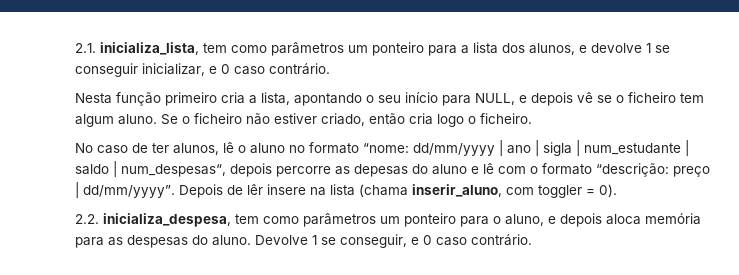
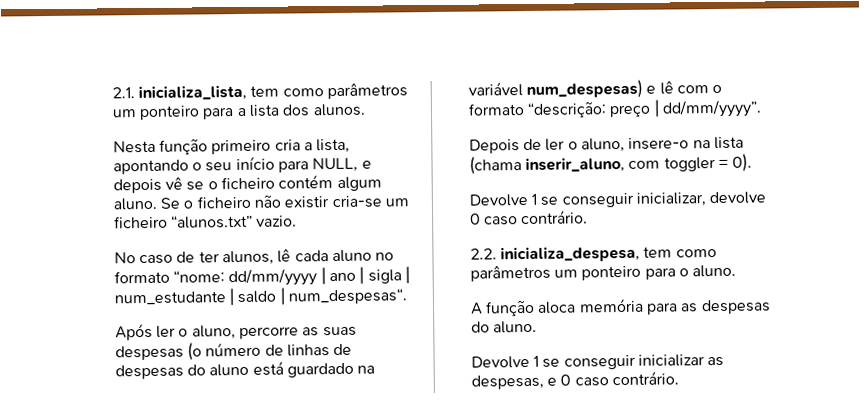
- 2.1. inicializa_lista, tem como parâmetros um ponteiro para a lista dos alunos, e devolve 1 se conseguir inicializar, e 0 caso contrário.
+ 2.1. inicializa_lista, tem como parâmetros um ponteiro para a lista dos alunos.
- Nesta função primeiro cria a lista, apontando o seu início para NULL, e depois vê se o ficheiro tem algum aluno.
+ Nesta função primeiro cria a lista, apontando o seu início para NULL, e depois vê se o ficheiro contém algum aluno.
- Se o ficheiro não estiver criado, então cria logo o ficheiro.
+ Se o ficheiro não existir cria-se um ficheiro “alunos.txt” vazio.
- No caso de ter alunos, lê o aluno no formato “nome: dd/mm/yyyy | ano | sigla | num_estudante | saldo | num_despesas“, depois percorre as depesas do aluno e lê com o formato “descrição: preço | dd/mm/yyyy”. Depois de lêr insere na lista (chama inserir_aluno, com toggler = 0).
+ No caso de ter alunos, lê cada aluno no formato “nome: dd/mm/yyyy | ano | sigla | num_estudante | saldo | num_despesas“.
+ Após ler o aluno, percorre as suas despesas (o número de linhas de despesas do aluno está guardado na variável num_despesas) e lê com o formato “descrição: preço | dd/mm/yyyy”.
+ Depois de ler o aluno, insere-o na lista (chama inserir_aluno, com toggler = 0).
+ Devolve 1 se conseguir inicializar, devolve 0 caso contrário.
- 2.2. inicializa_despesa, tem como parâmetros um ponteiro para o aluno, e depois aloca memória para as despesas do aluno. Devolve 1 se conseguir, e 0 caso contrário.
+ 2.2. inicializa_despesa, tem como parâmetros um ponteiro para o aluno.
+ A função aloca memória para as despesas do aluno.
+ Devolve 1 se conseguir inicializar as despesas, e 0 caso contrário.

